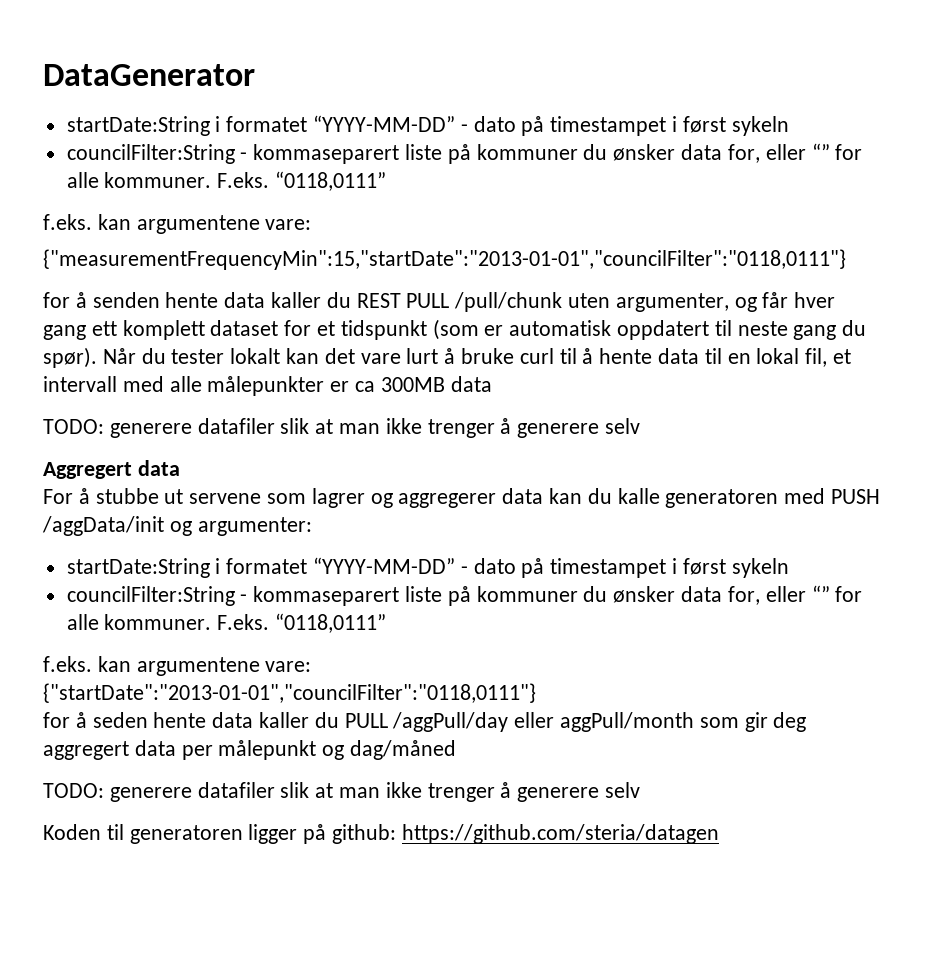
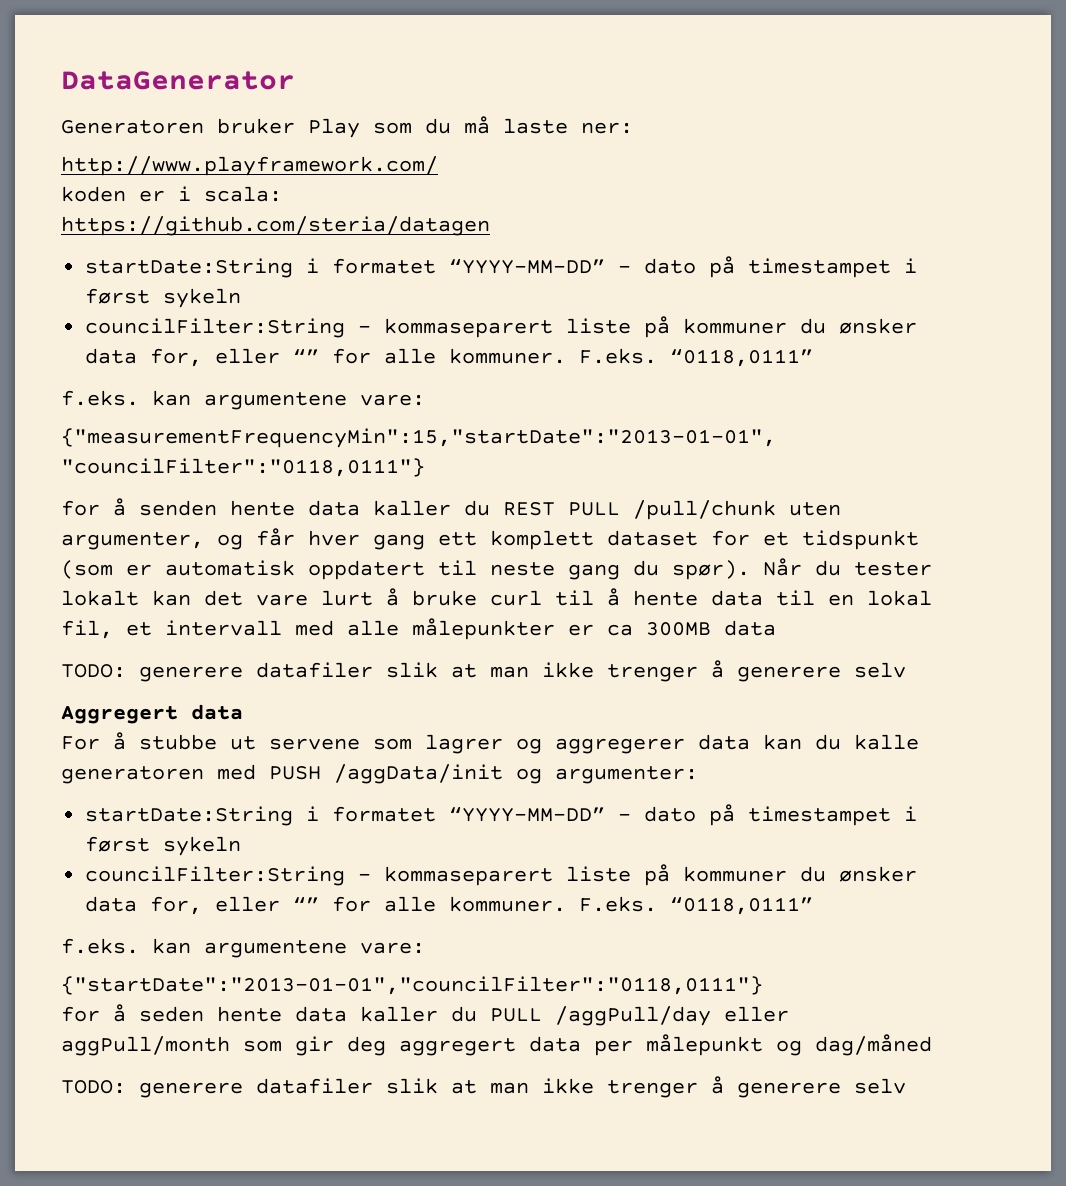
+ Generatoren bruker Play som du må laste ner:
+ http://www.playframework.com/
+ koden er i scala:
+ https://github.com/steria/datagen
- Koden til generatoren ligger på github: https://github.com/steria/datagen

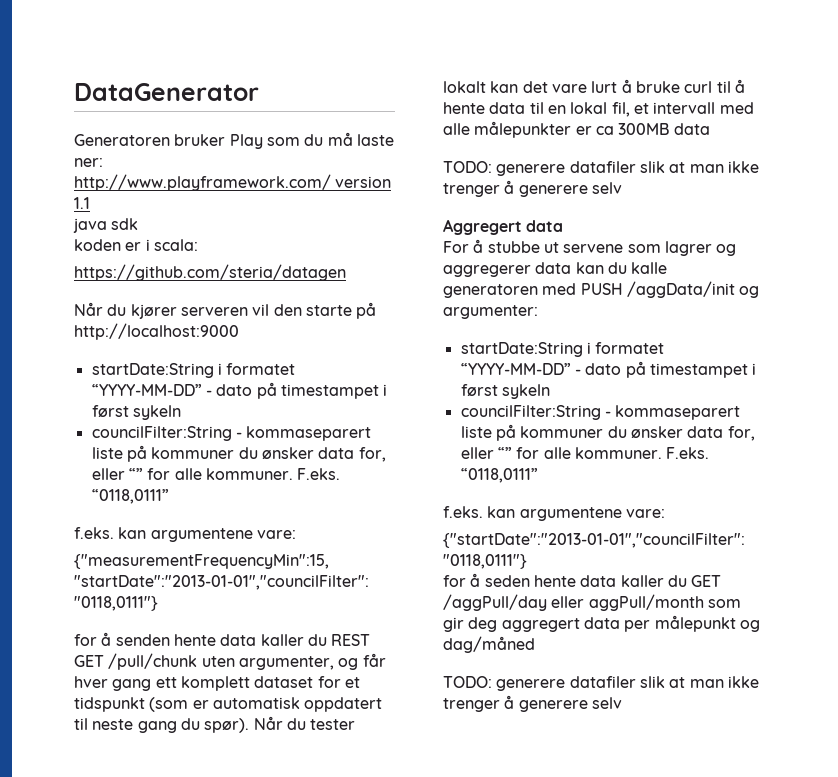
- http://www.playframework.com/
+ http://www.playframework.com/ version 1.1
+ java sdk
+ Når du kjører serveren vil den starte på http://localhost:9000
- for å senden hente data kaller du REST PULL /pull/chunk uten argumenter, og får hver gang ett komplett dataset for et tidspunkt (som er automatisk oppdatert til neste gang du spør).
+ for å senden hente data kaller du REST GET /pull/chunk uten argumenter, og får hver gang ett komplett dataset for et tidspunkt (som er automatisk oppdatert til neste gang du spør).
- for å seden hente data kaller du PULL /aggPull/day eller aggPull/month som gir deg aggregert data per målepunkt og dag/måned
+ for å seden hente data kaller du GET /aggPull/day eller aggPull/month som gir deg aggregert data per målepunkt og dag/måned

